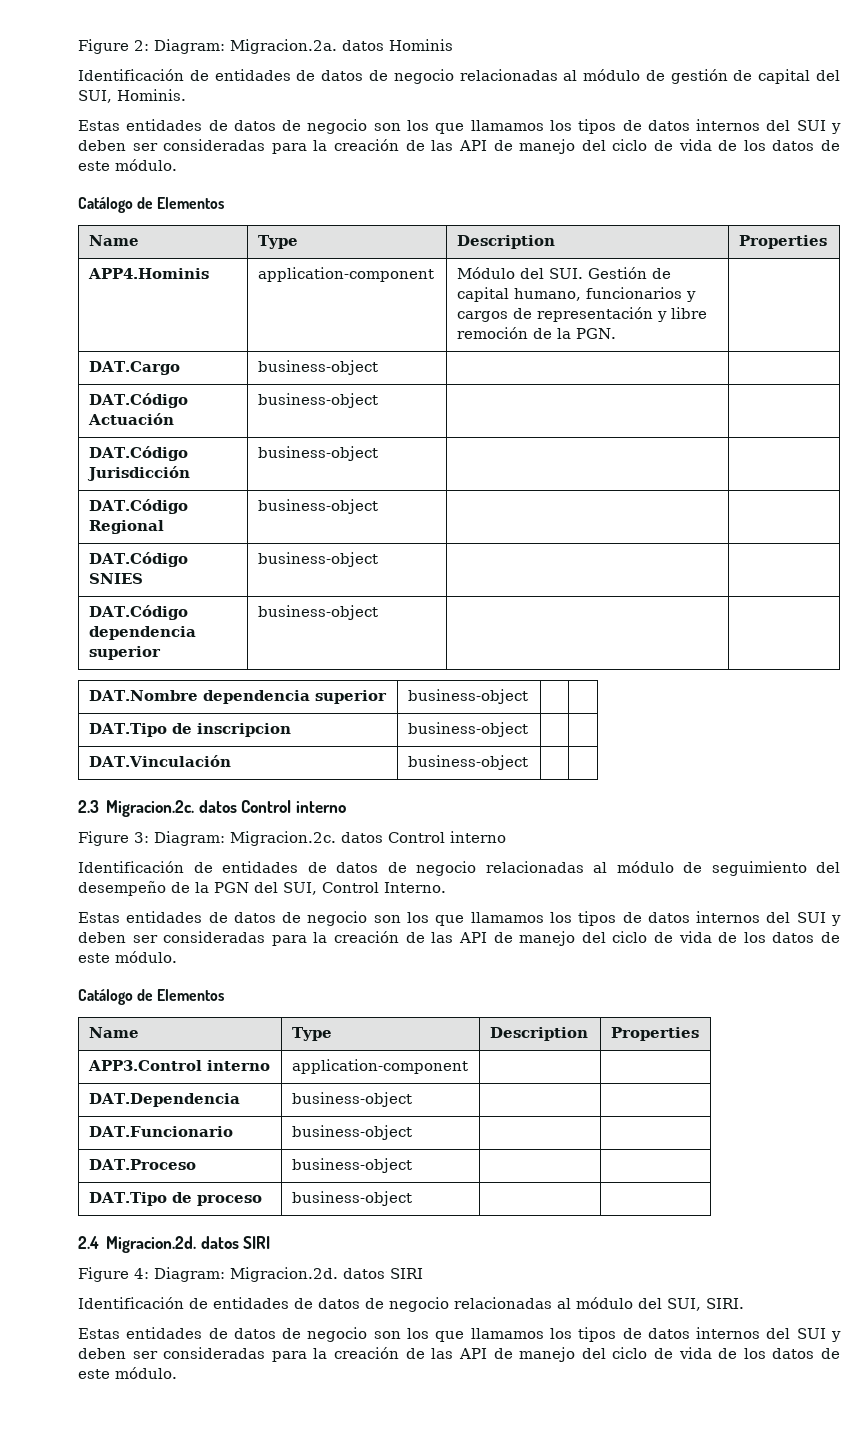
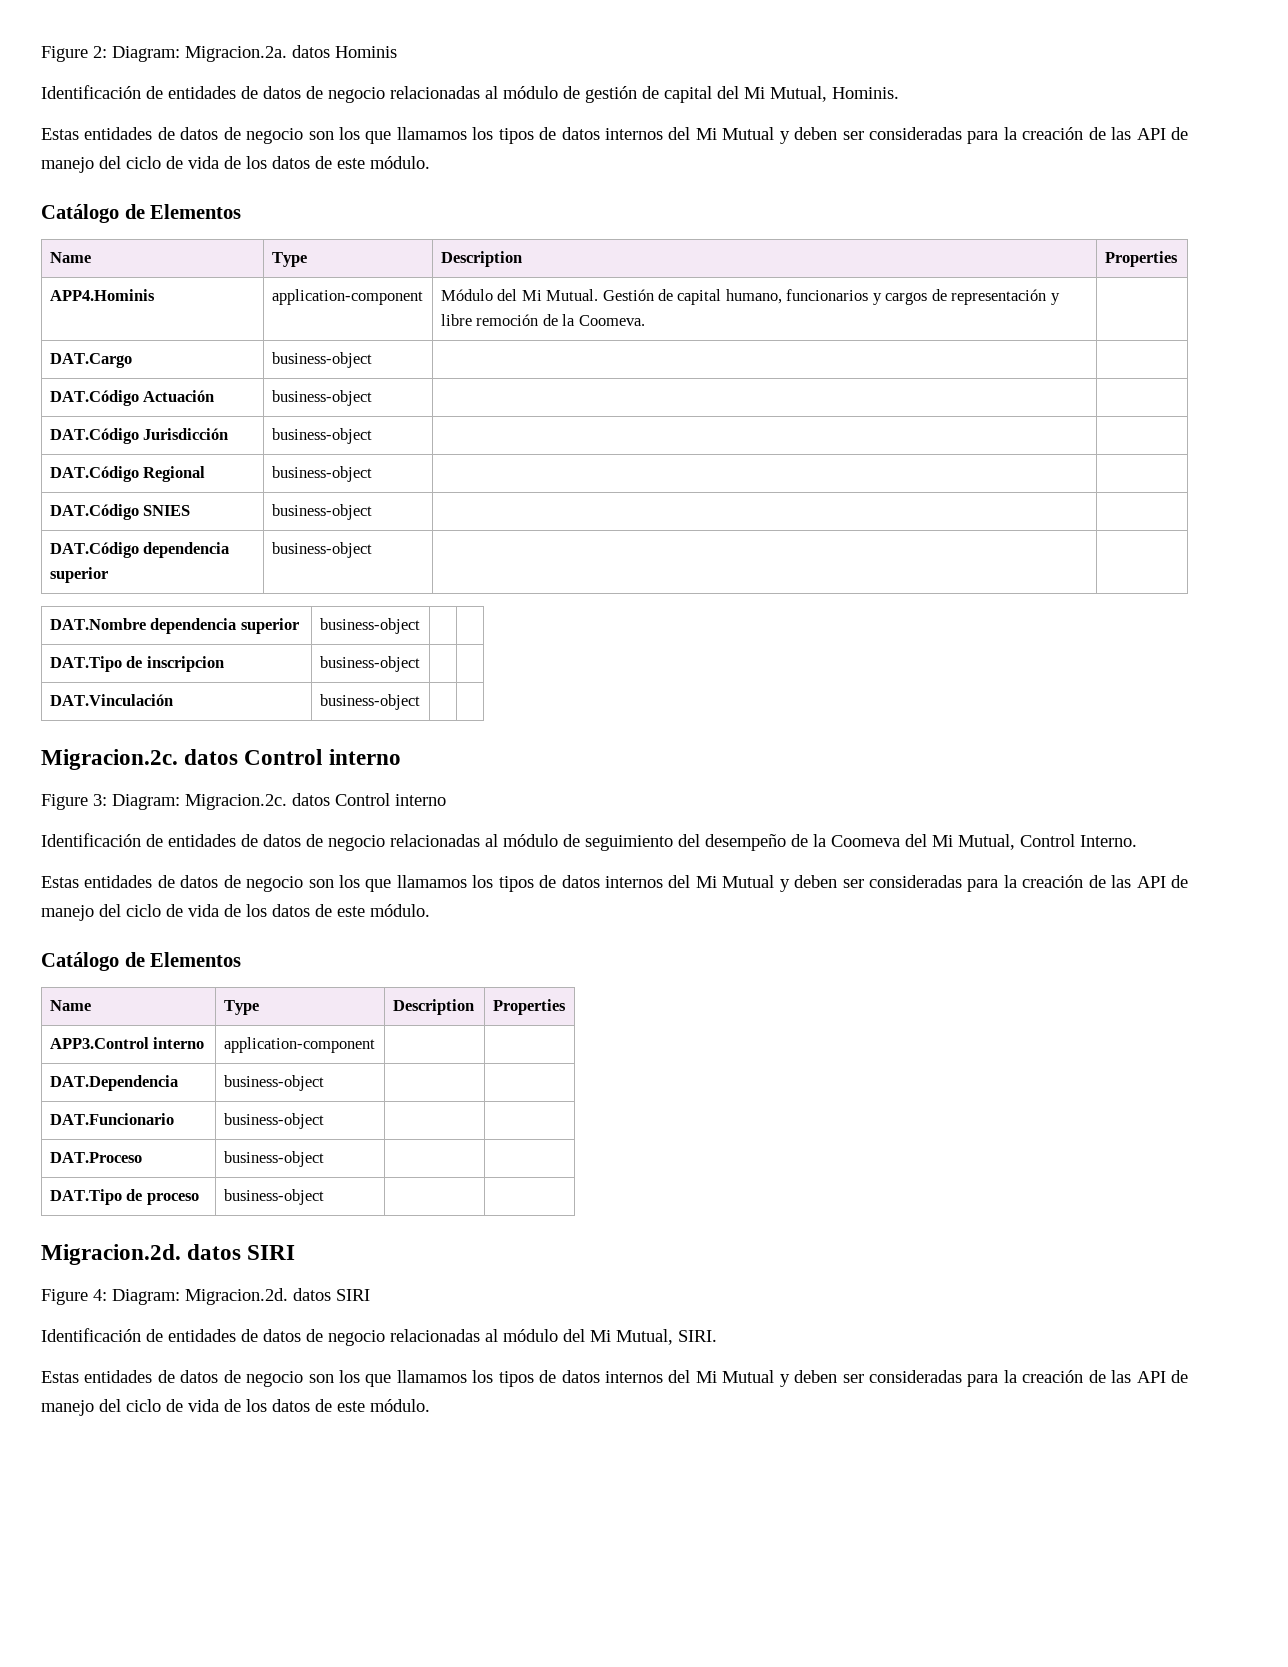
- Identificación de entidades de datos de negocio relacionadas al módulo de gestión de capital del SUI, Hominis.
- Estas entidades de datos de negocio son los que llamamos los tipos de datos internos del SUI y deben ser consideradas para la creación de las API de manejo del ciclo de vida de los datos de este módulo.
+ Identificación de entidades de datos de negocio relacionadas al módulo de gestión de capital del Mi Mutual, Hominis.
+ Estas entidades de datos de negocio son los que llamamos los tipos de datos internos del Mi Mutual y deben ser consideradas para la creación de las API de manejo del ciclo de vida de los datos de este módulo.
- APP4.Hominis | application-component | Módulo del SUI. Gestión de capital humano, funcionarios y cargos de representación y libre remoción de la PGN. |
+ APP4.Hominis | application-component | Módulo del Mi Mutual. Gestión de capital humano, funcionarios y cargos de representación y libre remoción de la Coomeva. |
  DAT.Vinculación | business-object | |
- 2.3 Migracion.2c. datos Control interno
+ Migracion.2c. datos Control interno
- Identificación de entidades de datos de negocio relacionadas al módulo de seguimiento del desempeño de la PGN del SUI, Control Interno.
- Estas entidades de datos de negocio son los que llamamos los tipos de datos internos del SUI y deben ser consideradas para la creación de las API de manejo del ciclo de vida de los datos de este módulo.
+ Identificación de entidades de datos de negocio relacionadas al módulo de seguimiento del desempeño de la Coomeva del Mi Mutual, Control Interno.
+ Estas entidades de datos de negocio son los que llamamos los tipos de datos internos del Mi Mutual y deben ser consideradas para la creación de las API de manejo del ciclo de vida de los datos de este módulo.
  DAT.Tipo de proceso | business-object | |
- 2.4 Migracion.2d. datos SIRI
+ Migracion.2d. datos SIRI
- Identificación de entidades de datos de negocio relacionadas al módulo del SUI, SIRI.
- Estas entidades de datos de negocio son los que llamamos los tipos de datos internos del SUI y deben ser consideradas para la creación de las API de manejo del ciclo de vida de los datos de este módulo.
+ Identificación de entidades de datos de negocio relacionadas al módulo del Mi Mutual, SIRI.
+ Estas entidades de datos de negocio son los que llamamos los tipos de datos internos del Mi Mutual y deben ser consideradas para la creación de las API de manejo del ciclo de vida de los datos de este módulo.

